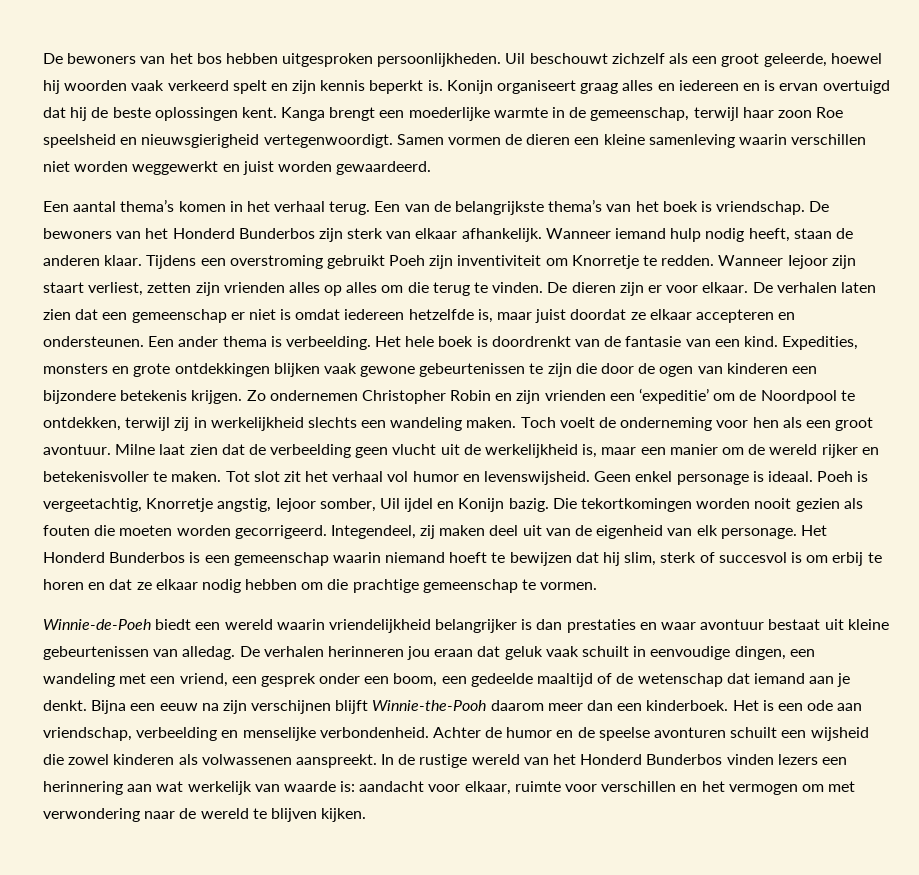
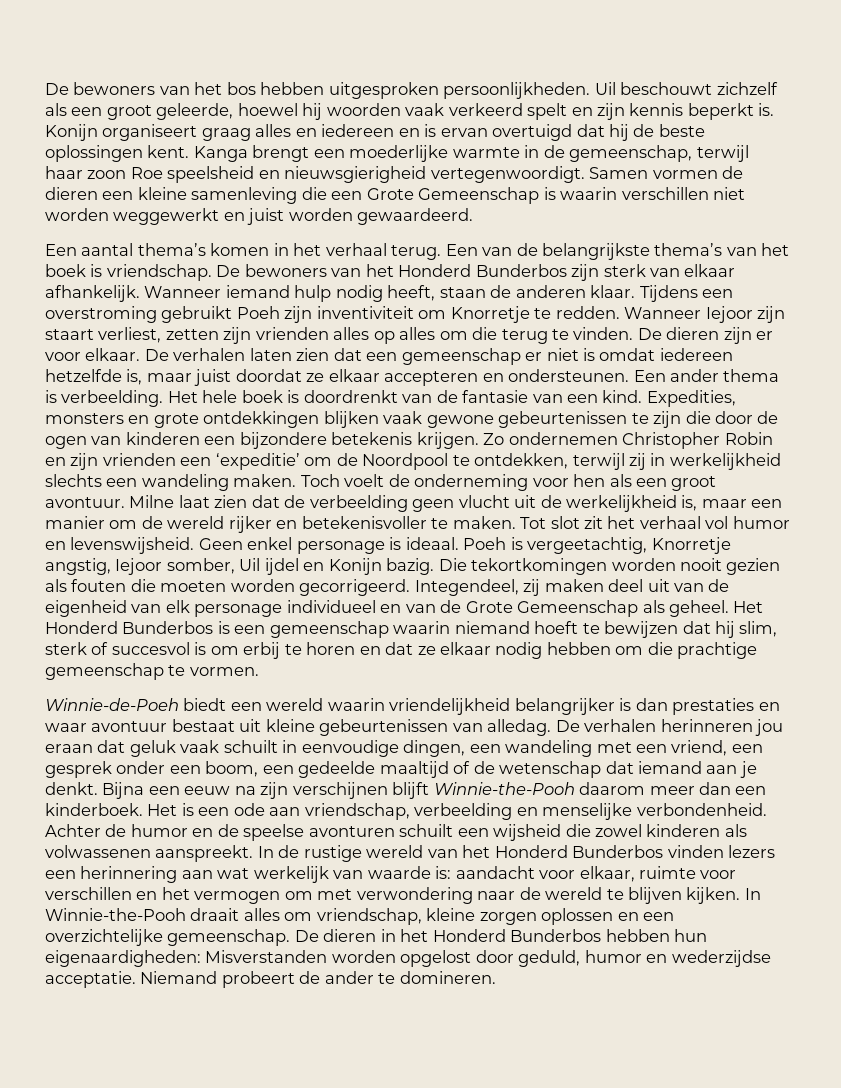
- Samen vormen de dieren een kleine samenleving waarin verschillen niet worden weggewerkt en juist worden gewaardeerd.
+ Samen vormen de dieren een kleine samenleving die een Grote Gemeenschap is waarin verschillen niet worden weggewerkt en juist worden gewaardeerd.
- Integendeel, zij maken deel uit van de eigenheid van elk personage.
+ Integendeel, zij maken deel uit van de eigenheid van elk personage individueel en van de Grote Gemeenschap als geheel.
+ In Winnie-the-Pooh draait alles om vriendschap, kleine zorgen oplossen en een overzichtelijke gemeenschap. De dieren in het Honderd Bunderbos hebben hun eigenaardigheden: Misverstanden worden opgelost door geduld, humor en wederzijdse acceptatie. Niemand probeert de ander te domineren.

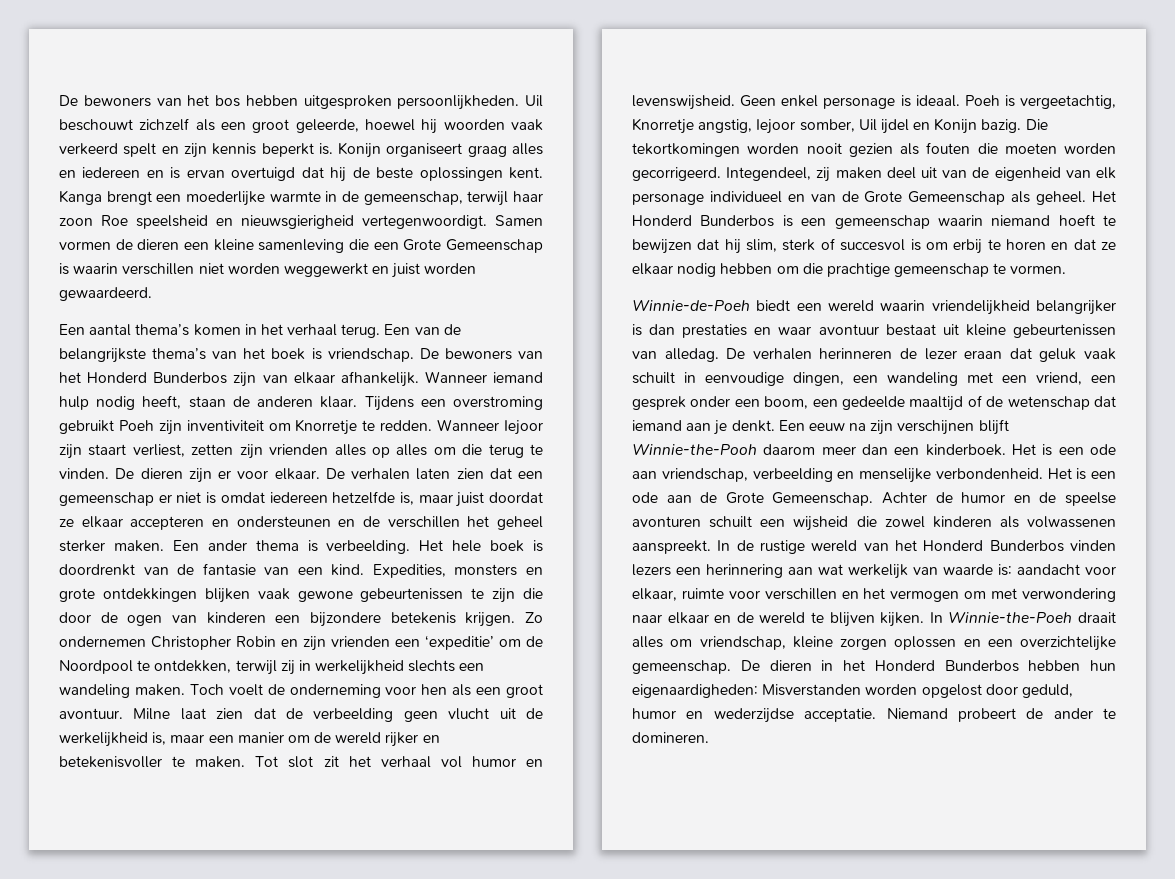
- De bewoners van het Honderd Bunderbos zijn sterk van elkaar afhankelijk.
+ De bewoners van het Honderd Bunderbos zijn van elkaar afhankelijk.
- De verhalen laten zien dat een gemeenschap er niet is omdat iedereen hetzelfde is, maar juist doordat ze elkaar accepteren en ondersteunen.
+ De verhalen laten zien dat een gemeenschap er niet is omdat iedereen hetzelfde is, maar juist doordat ze elkaar accepteren en ondersteunen en de verschillen het geheel sterker maken.
- De verhalen herinneren jou eraan dat geluk vaak schuilt in eenvoudige dingen, een wandeling met een vriend, een gesprek onder een boom, een gedeelde maaltijd of de wetenschap dat iemand aan je denkt.
+ De verhalen herinneren de lezer eraan dat geluk vaak schuilt in eenvoudige dingen, een wandeling met een vriend, een gesprek onder een boom, een gedeelde maaltijd of de wetenschap dat iemand aan je denkt.
- Bijna een eeuw na zijn verschijnen blijft Winnie-the-Pooh daarom meer dan een kinderboek.
+ Een eeuw na zijn verschijnen blijft Winnie-the-Pooh daarom meer dan een kinderboek.
+ Het is een ode aan de Grote Gemeenschap.
- In de rustige wereld van het Honderd Bunderbos vinden lezers een herinnering aan wat werkelijk van waarde is: aandacht voor elkaar, ruimte voor verschillen en het vermogen om met verwondering naar de wereld te blijven kijken.
+ In de rustige wereld van het Honderd Bunderbos vinden lezers een herinnering aan wat werkelijk van waarde is: aandacht voor elkaar, ruimte voor verschillen en het vermogen om met verwondering naar elkaar en de wereld te blijven kijken.
- In Winnie-the-Pooh draait alles om vriendschap, kleine zorgen oplossen en een overzichtelijke gemeenschap.
+ In Winnie-the-Poeh draait alles om vriendschap, kleine zorgen oplossen en een overzichtelijke gemeenschap.

